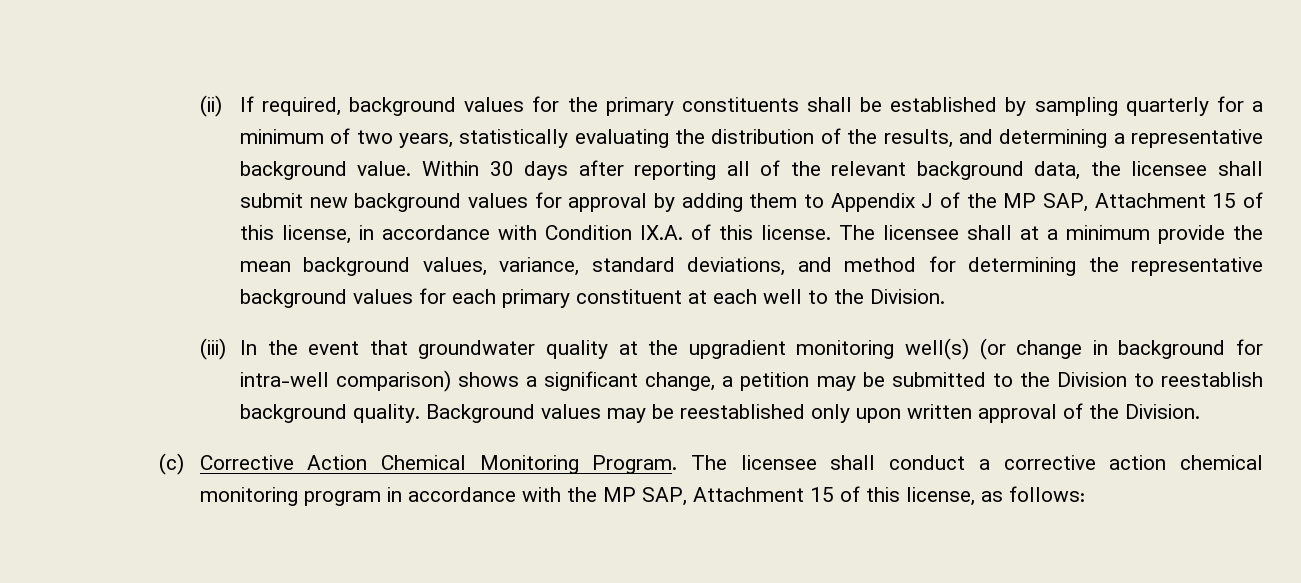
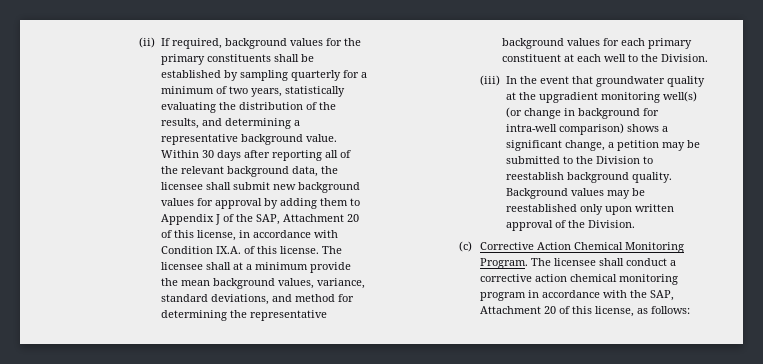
- Within 30 days after reporting all of the relevant background data, the licensee shall submit new background values for approval by adding them to Appendix J of the MP SAP, Attachment 15 of this license, in accordance with Condition IX.A. of this license.
+ Within 30 days after reporting all of the relevant background data, the licensee shall submit new background values for approval by adding them to Appendix J of the SAP, Attachment 20 of this license, in accordance with Condition IX.A. of this license.
- The licensee shall conduct a corrective action chemical monitoring program in accordance with the MP SAP, Attachment 15 of this license, as follows:
+ The licensee shall conduct a corrective action chemical monitoring program in accordance with the SAP, Attachment 20 of this license, as follows:

